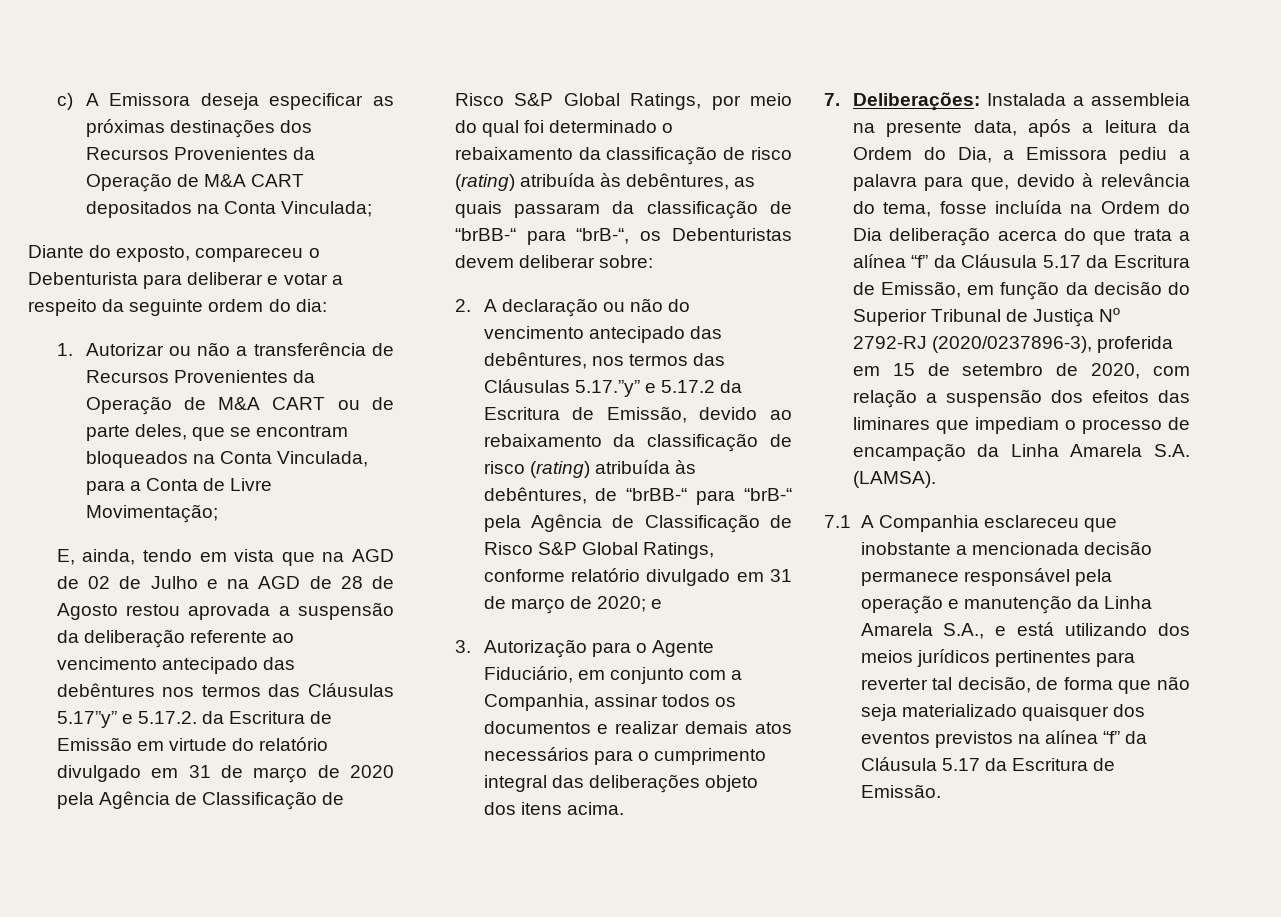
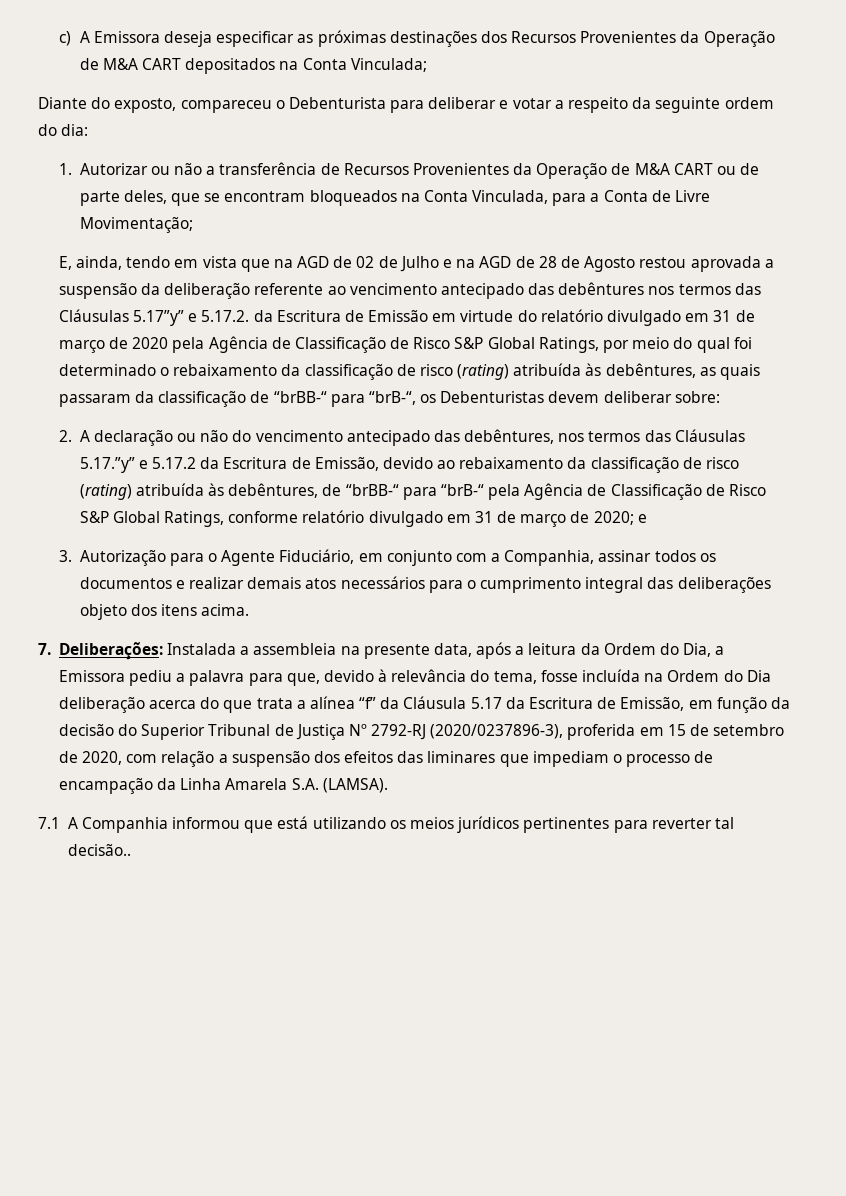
- 7.1 A Companhia esclareceu que inobstante a mencionada decisão permanece responsável pela operação e manutenção da Linha Amarela S.A., e está utilizando dos meios jurídicos pertinentes para reverter tal decisão, de forma que não seja materializado quaisquer dos eventos previstos na alínea “f” da Cláusula 5.17 da Escritura de Emissão.
+ 7.1 A Companhia informou que está utilizando os meios jurídicos pertinentes para reverter tal decisão..

